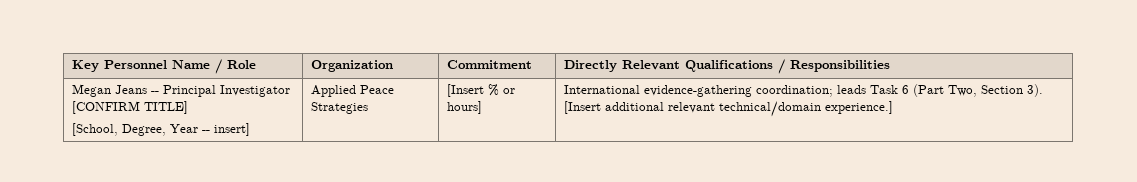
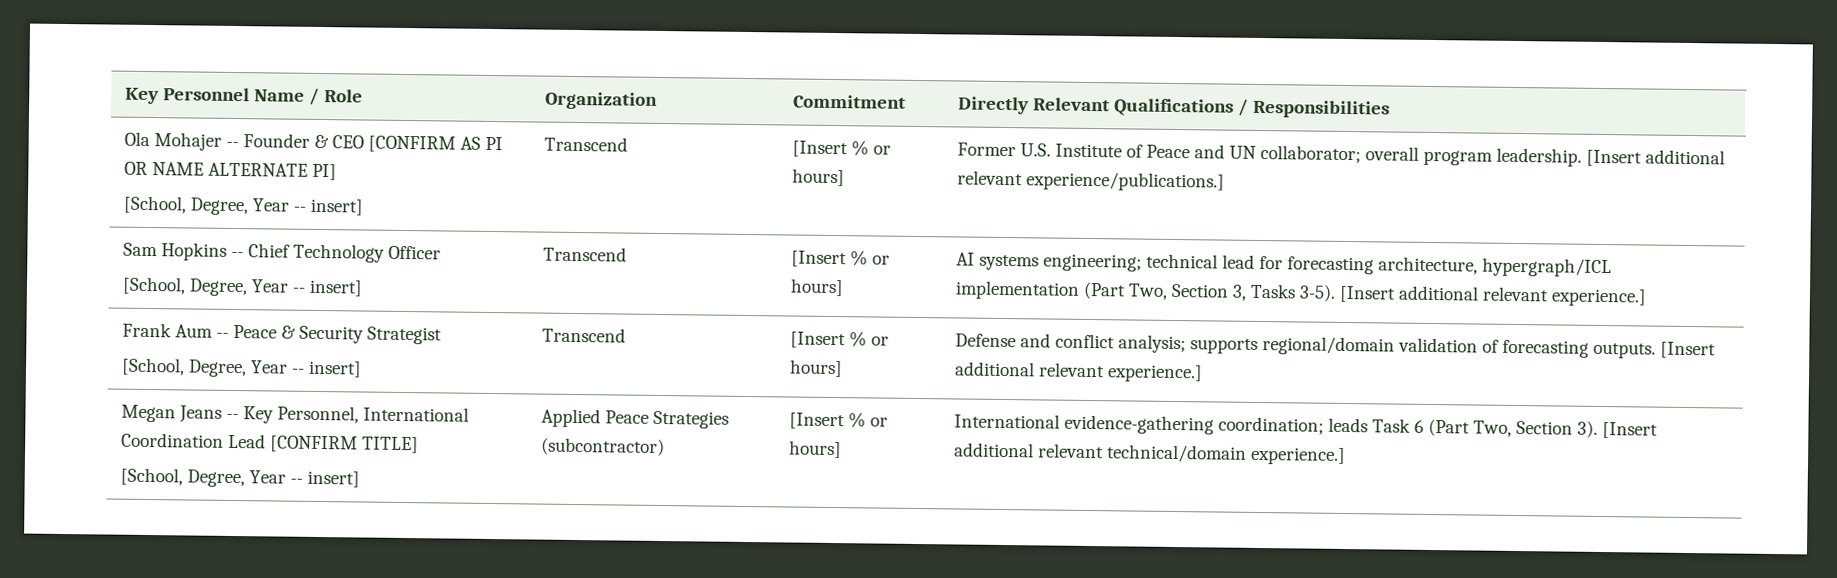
- Megan Jeans -- Principal Investigator [CONFIRM TITLE]
- [School, Degree, Year -- insert] | Applied Peace Strategies | [Insert % or hours] | International evidence-gathering coordination; leads Task 6 (Part Two, Section 3). [Insert additional relevant technical/domain experience.]
+ Ola Mohajer -- Founder & CEO [CONFIRM AS PI OR NAME ALTERNATE PI]
+ [School, Degree, Year -- insert] | Transcend | [Insert % or hours] | Former U.S. Institute of Peace and UN collaborator; overall program leadership. [Insert additional relevant experience/publications.]
+ Sam Hopkins -- Chief Technology Officer
+ [School, Degree, Year -- insert] | Transcend | [Insert % or hours] | AI systems engineering; technical lead for forecasting architecture, hypergraph/ICL implementation (Part Two, Section 3, Tasks 3-5). [Insert additional relevant experience.]
+ Frank Aum -- Peace & Security Strategist
+ [School, Degree, Year -- insert] | Transcend | [Insert % or hours] | Defense and conflict analysis; supports regional/domain validation of forecasting outputs. [Insert additional relevant experience.]
+ Megan Jeans -- Key Personnel, International Coordination Lead [CONFIRM TITLE]
+ [School, Degree, Year -- insert] | Applied Peace Strategies (subcontractor) | [Insert % or hours] | International evidence-gathering coordination; leads Task 6 (Part Two, Section 3). [Insert additional relevant technical/domain experience.]

